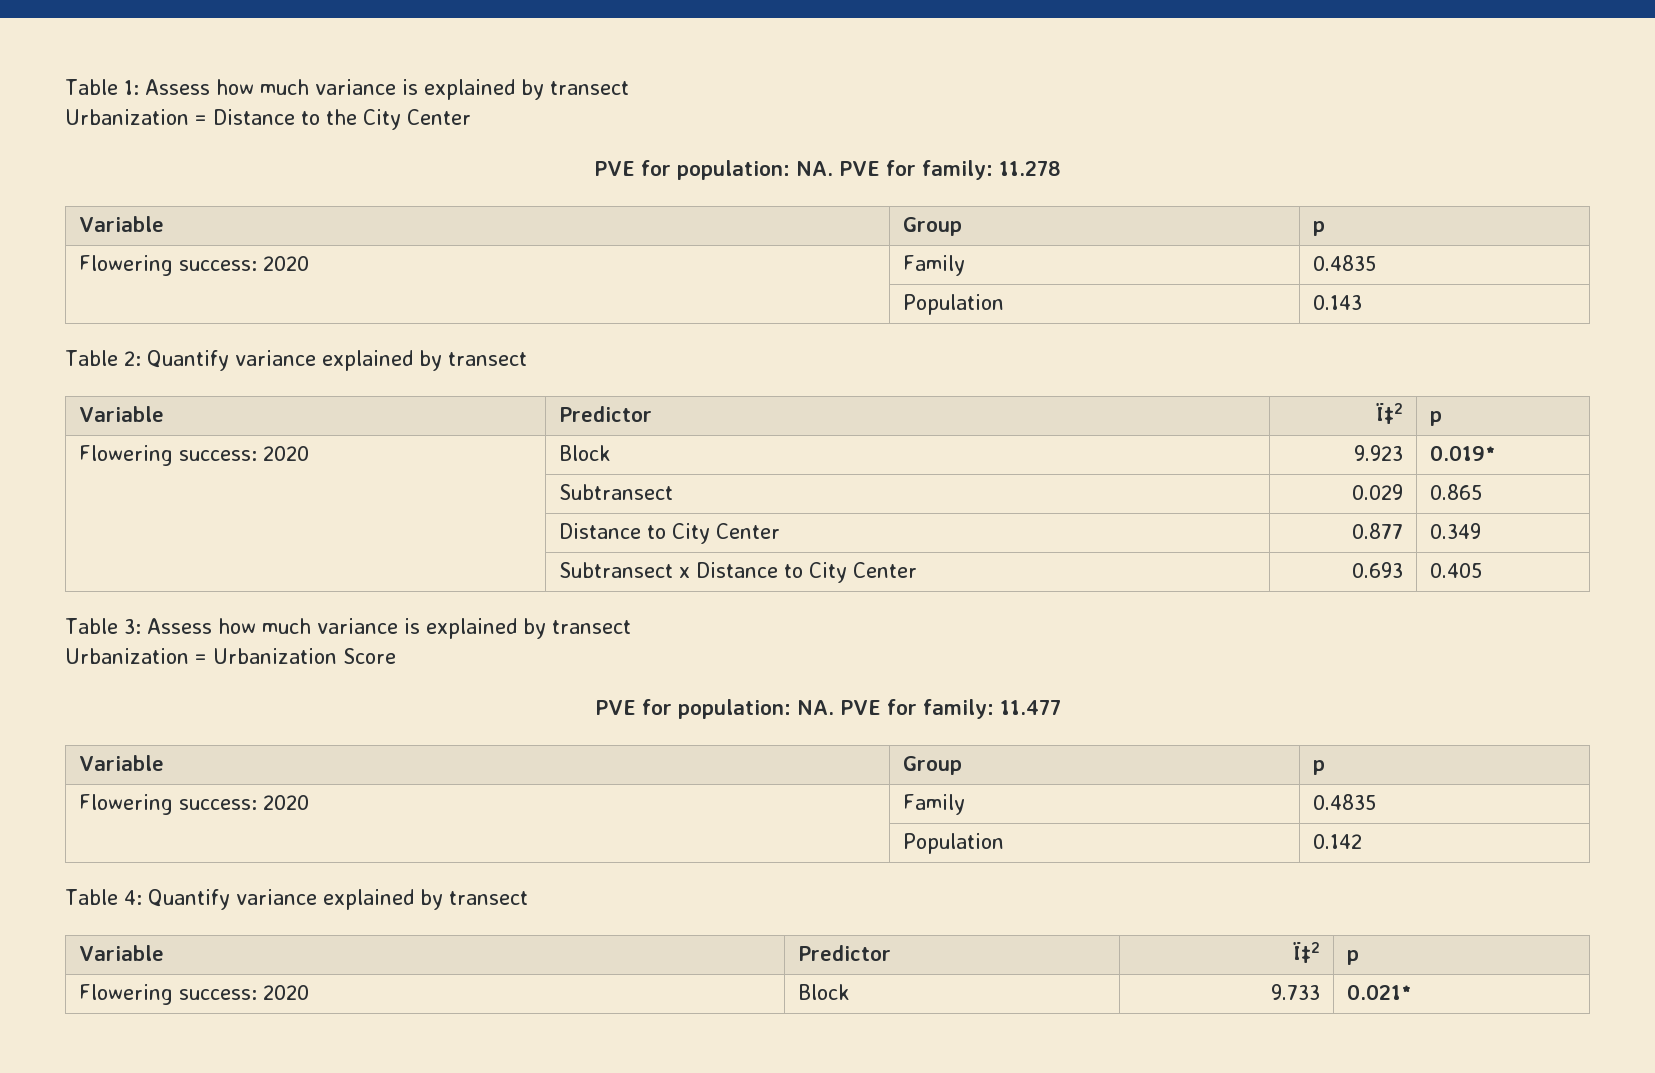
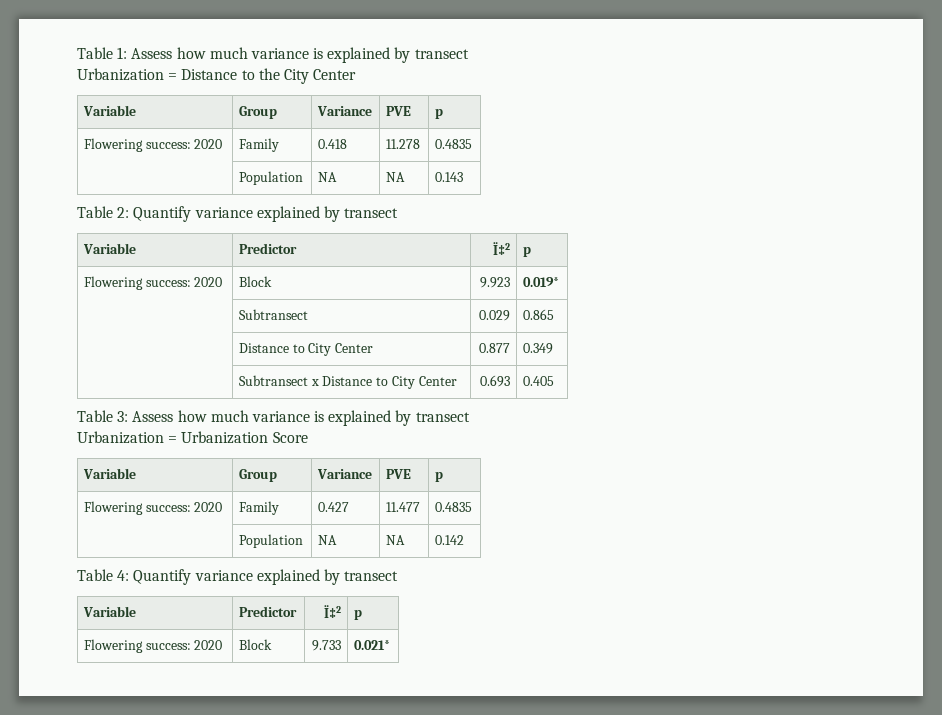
  Urbanization = Distance to the City Center
- PVE for population: NA. PVE for family: 11.278
- Variable | Group | p
- Flowering success: 2020 | Family | 0.4835
- | Population | 0.143
+ Variable | Group | Variance | PVE | p
+ Flowering success: 2020 | Family | 0.418 | 11.278 | 0.4835
+ | Population | NA | NA | 0.143
  Urbanization = Urbanization Score
- PVE for population: NA. PVE for family: 11.477
- Variable | Group | p
- Flowering success: 2020 | Family | 0.4835
- | Population | 0.142
+ Variable | Group | Variance | PVE | p
+ Flowering success: 2020 | Family | 0.427 | 11.477 | 0.4835
+ | Population | NA | NA | 0.142

